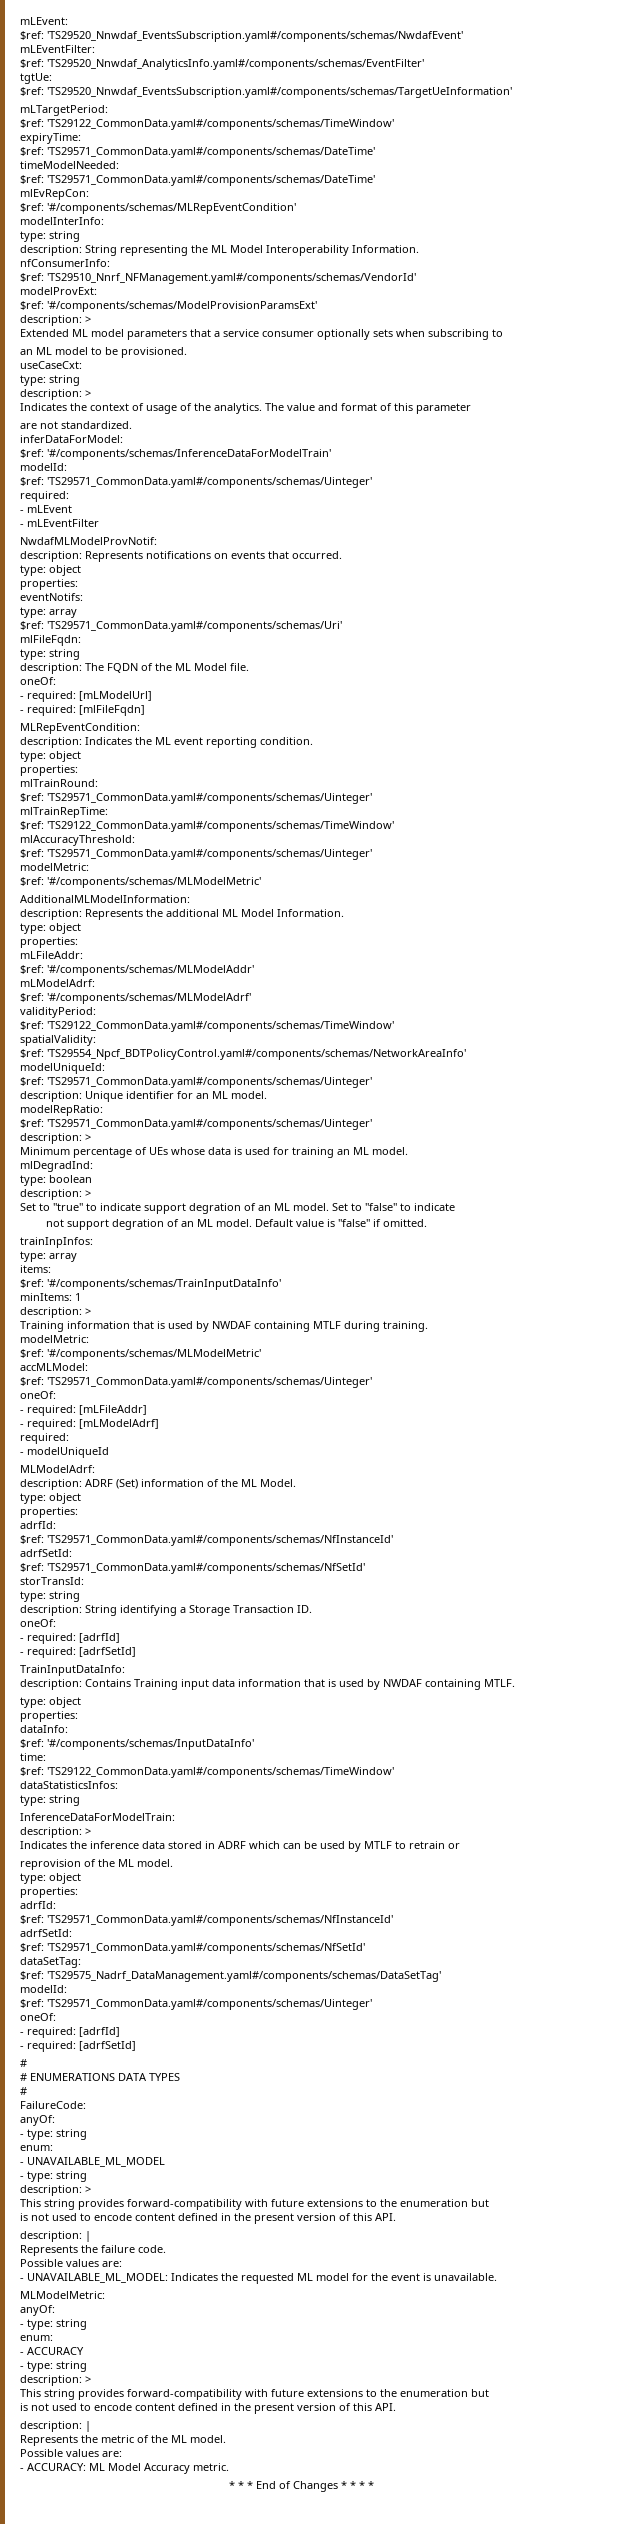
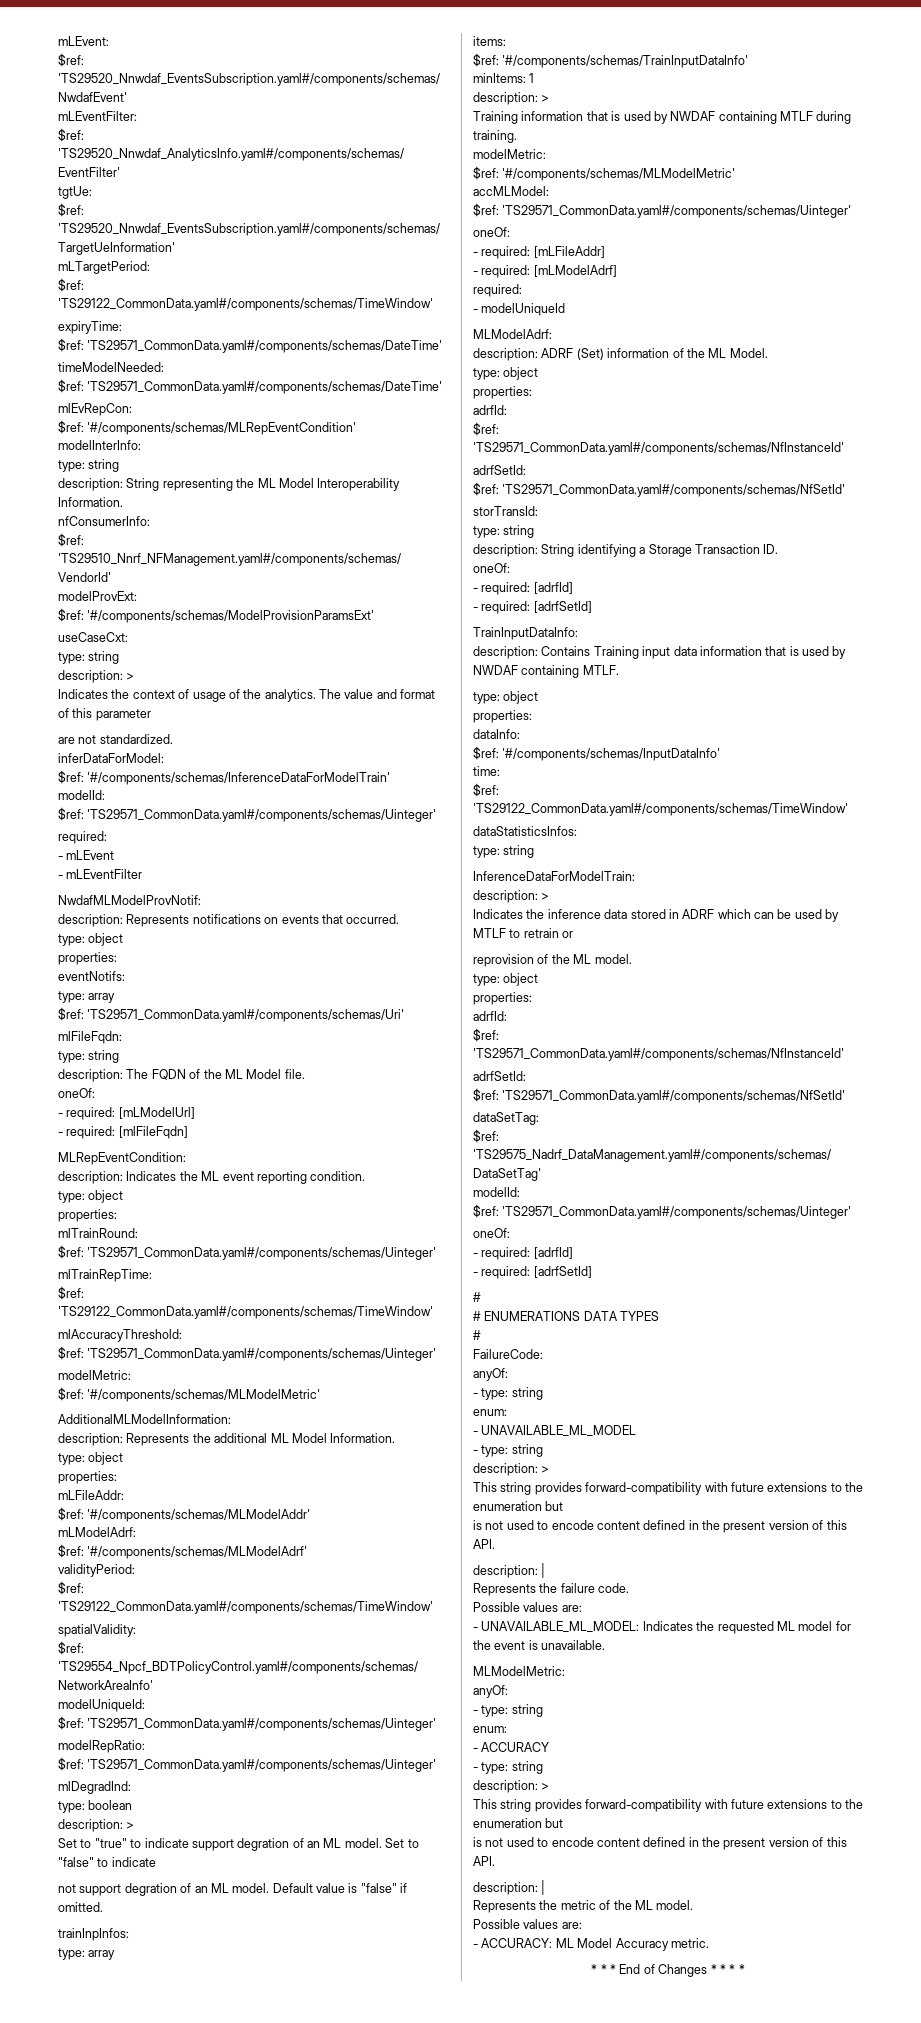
  $ref: '#/components/schemas/ModelProvisionParamsExt'
- description: >
- Extended ML model parameters that a service consumer optionally sets when subscribing to
- an ML model to be provisioned.
- description: Unique identifier for an ML model.
  modelRepRatio:
  $ref: 'TS29571_CommonData.yaml#/components/schemas/Uinteger'
- description: >
- Minimum percentage of UEs whose data is used for training an ML model.

